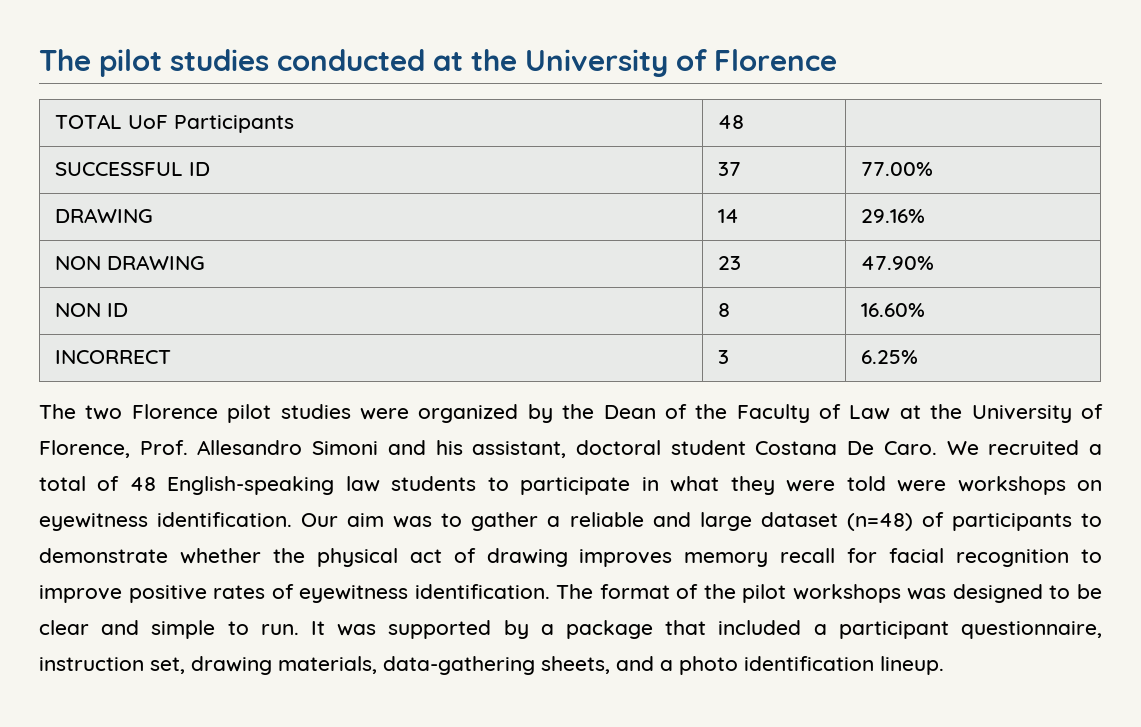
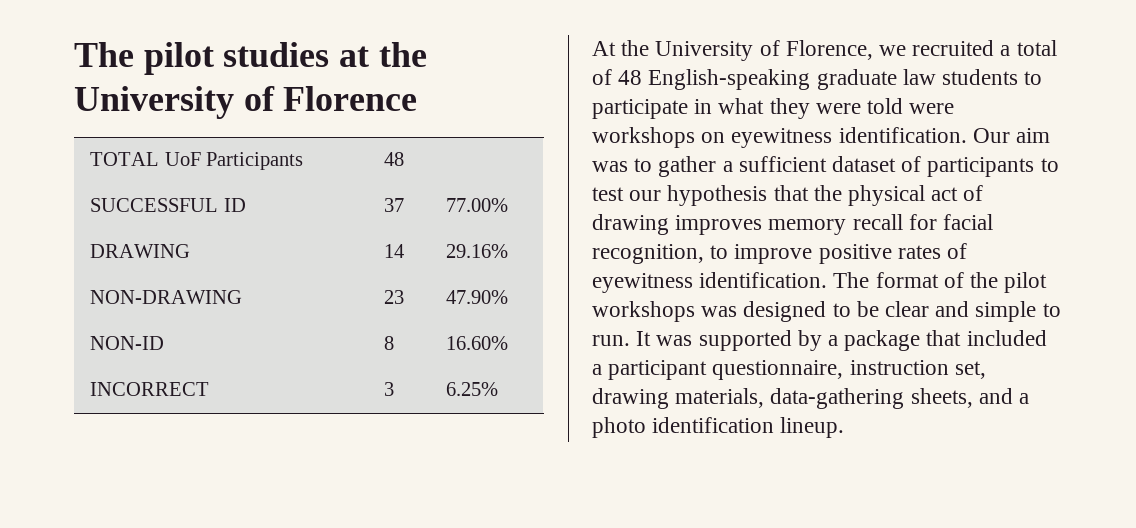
- The pilot studies conducted at the University of Florence
+ The pilot studies at the University of Florence
- NON DRAWING | 23 | 47.90%
+ NON-DRAWING | 23 | 47.90%
- NON ID | 8 | 16.60%
+ NON-ID | 8 | 16.60%
- The two Florence pilot studies were organized by the Dean of the Faculty of Law at the University of Florence, Prof. Allesandro Simoni and his assistant, doctoral student Costana De Caro. We recruited a total of 48 English-speaking law students to participate in what they were told were workshops on eyewitness identification.
+ At the University of Florence, we recruited a total of 48 English-speaking graduate law students to participate in what they were told were workshops on eyewitness identification.
- Our aim was to gather a reliable and large dataset (n=48) of participants to demonstrate whether the physical act of drawing improves memory recall for facial recognition to improve positive rates of eyewitness identification.
+ Our aim was to gather a sufficient dataset of participants to test our hypothesis that the physical act of drawing improves memory recall for facial recognition, to improve positive rates of eyewitness identification.

